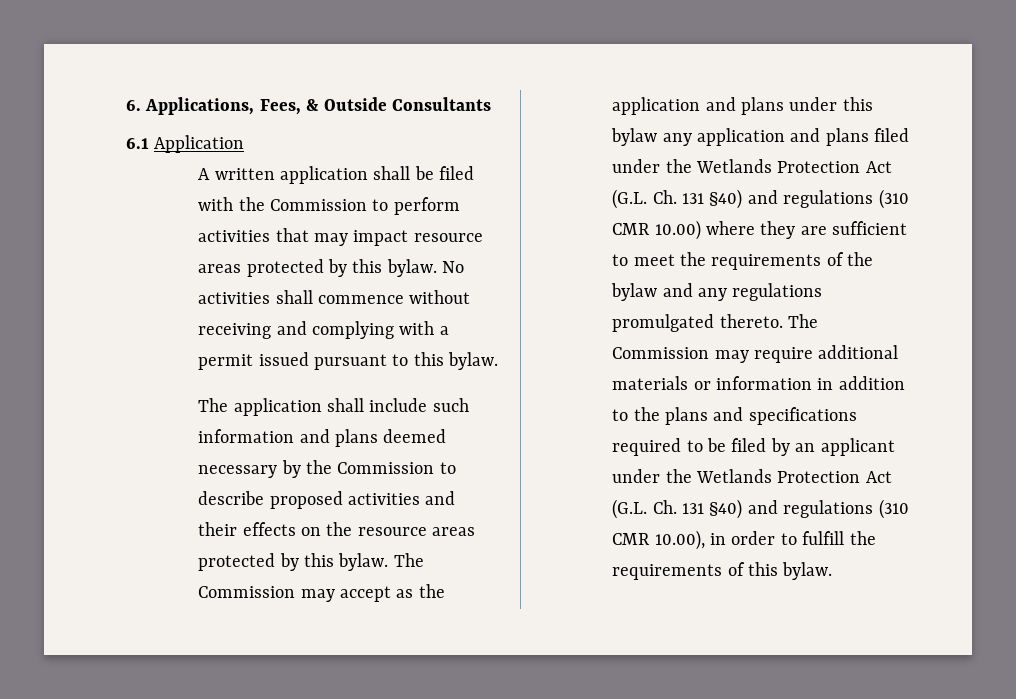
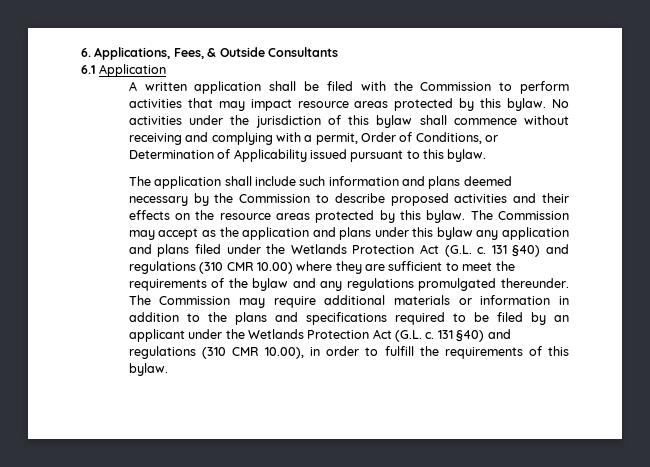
- No activities shall commence without receiving and complying with a permit issued pursuant to this bylaw.
+ No activities under the jurisdiction of this bylaw shall commence without receiving and complying with a permit, Order of Conditions, or Determination of Applicability issued pursuant to this bylaw.
- The Commission may accept as the application and plans under this bylaw any application and plans filed under the Wetlands Protection Act (G.L. Ch. 131 §40) and regulations (310 CMR 10.00) where they are sufficient to meet the requirements of the bylaw and any regulations promulgated thereto.
+ The Commission may accept as the application and plans under this bylaw any application and plans filed under the Wetlands Protection Act (G.L. c. 131 §40) and regulations (310 CMR 10.00) where they are sufficient to meet the requirements of the bylaw and any regulations promulgated thereunder.
- The Commission may require additional materials or information in addition to the plans and specifications required to be filed by an applicant under the Wetlands Protection Act (G.L. Ch. 131 §40) and regulations (310 CMR 10.00), in order to fulfill the requirements of this bylaw.
+ The Commission may require additional materials or information in addition to the plans and specifications required to be filed by an applicant under the Wetlands Protection Act (G.L. c. 131 §40) and regulations (310 CMR 10.00), in order to fulfill the requirements of this bylaw.

